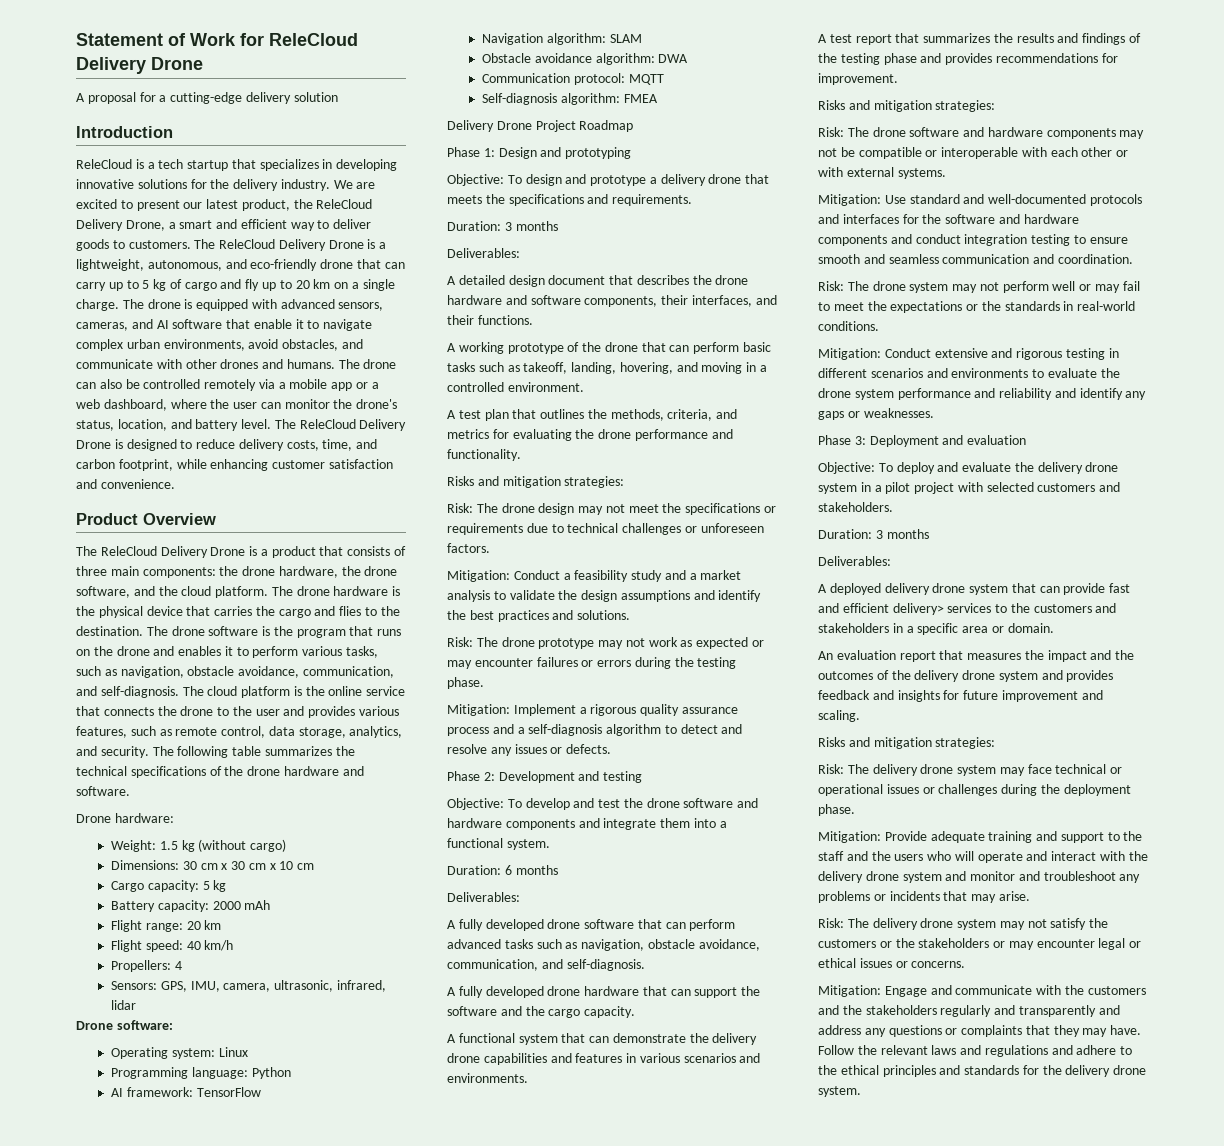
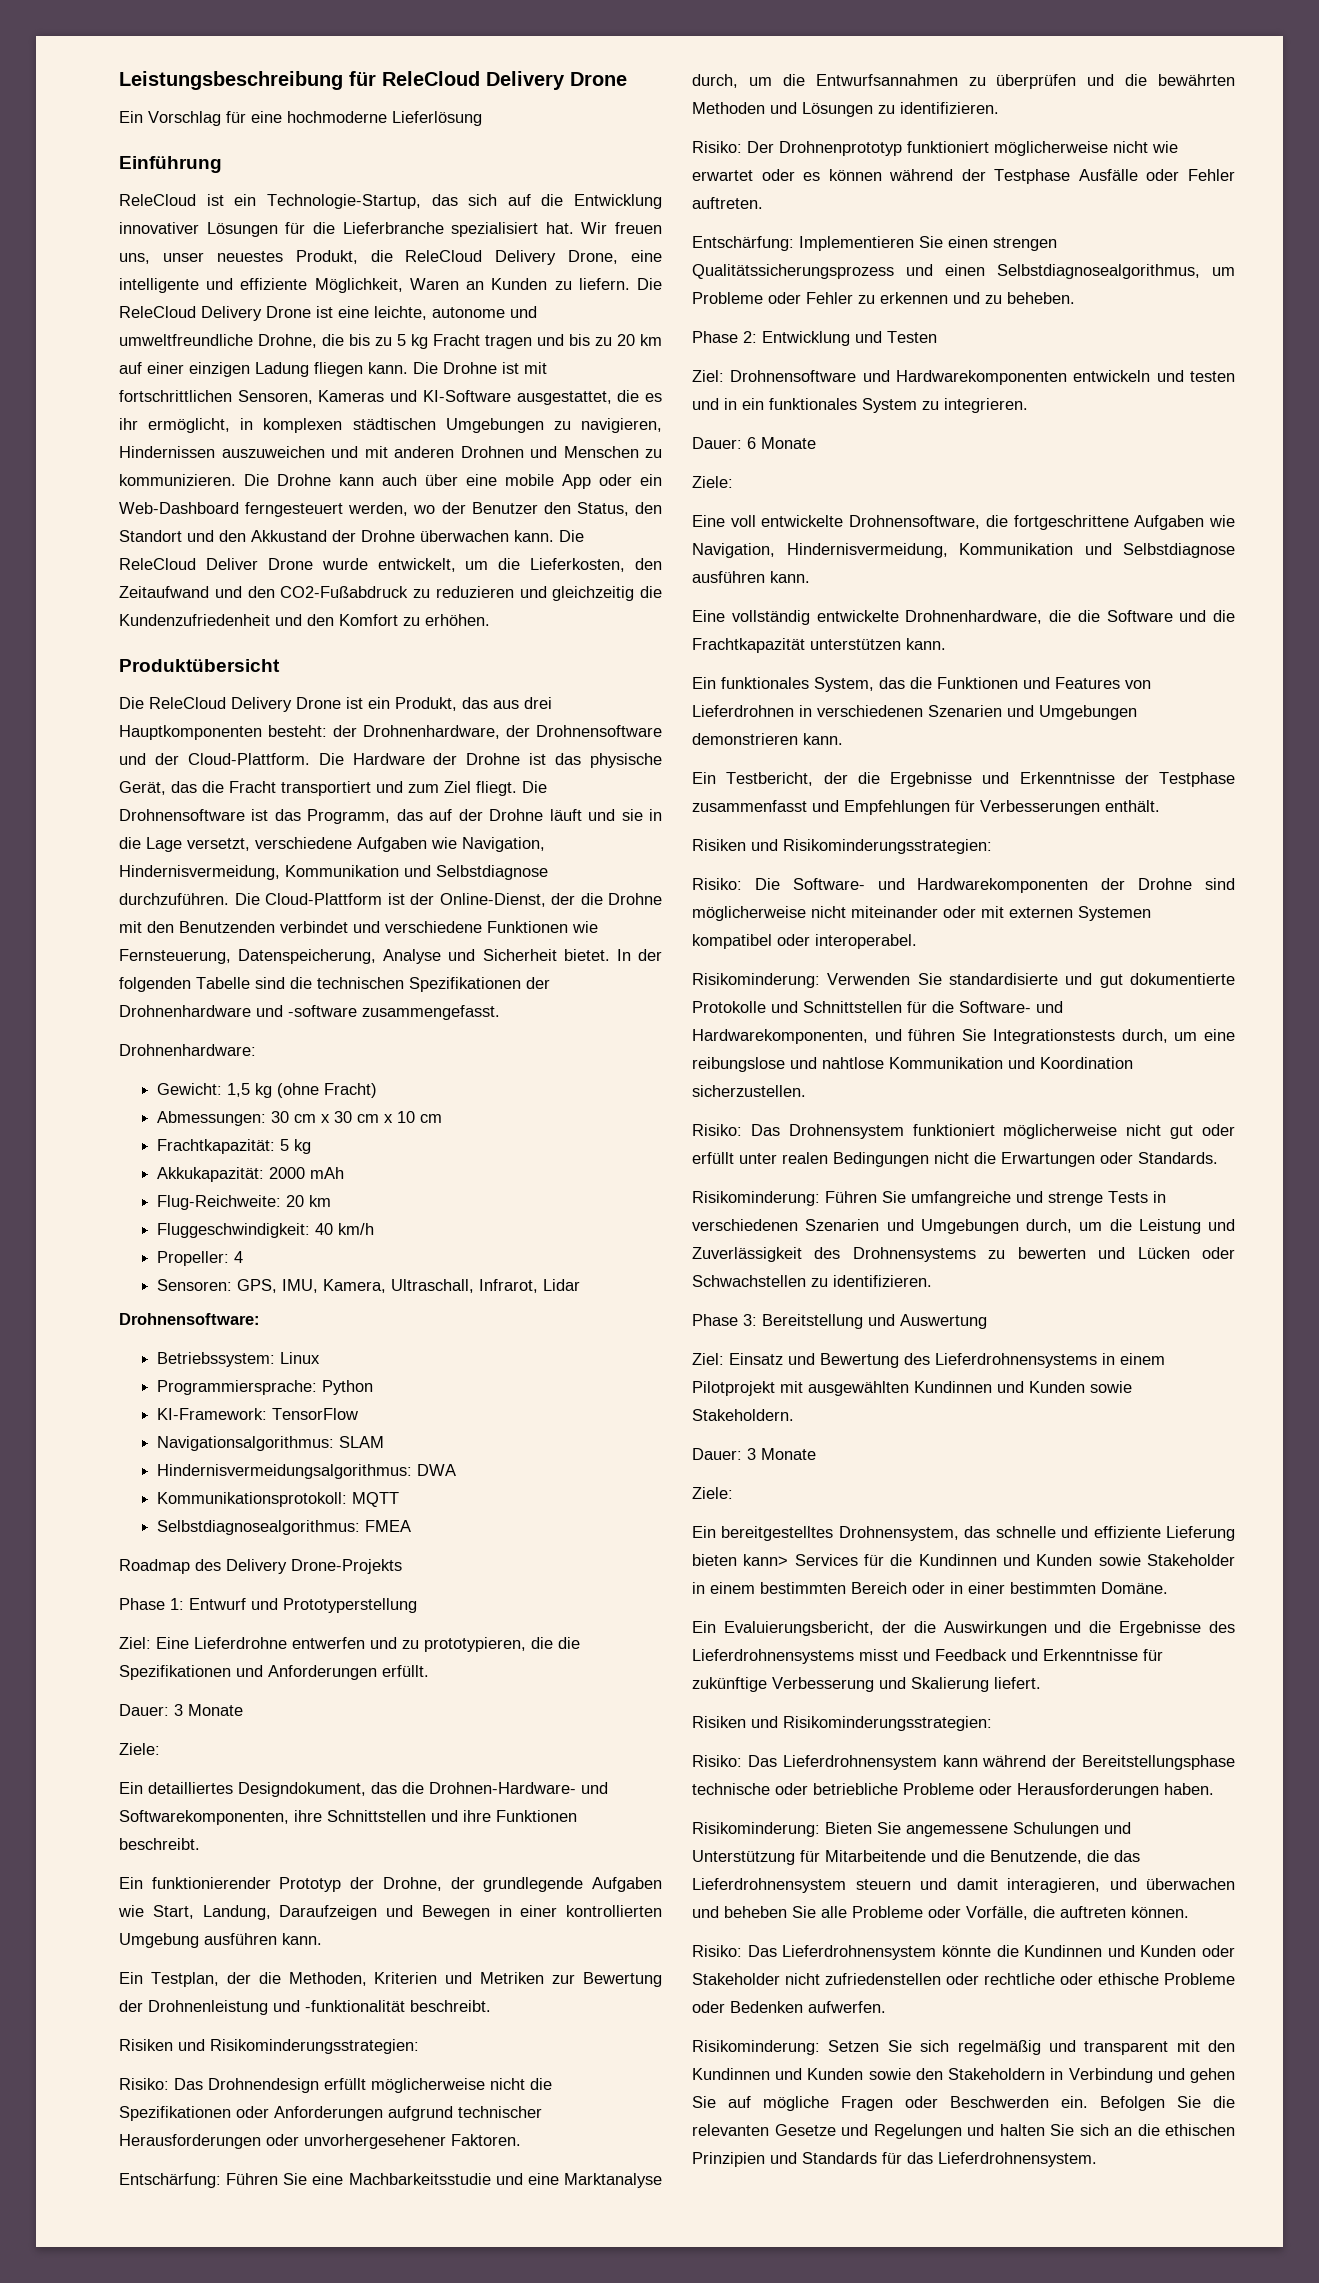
- Statement of Work for ReleCloud Delivery Drone
+ Leistungsbeschreibung für ReleCloud Delivery Drone
- A proposal for a cutting-edge delivery solution
- Introduction
- ReleCloud is a tech startup that specializes in developing innovative solutions for the delivery industry. We are excited to present our latest product, the ReleCloud Delivery Drone, a smart and efficient way to deliver goods to customers. The ReleCloud Delivery Drone is a lightweight, autonomous, and eco-friendly drone that can carry up to 5 kg of cargo and fly up to 20 km on a single charge. The drone is equipped with advanced sensors, cameras, and AI software that enable it to navigate complex urban environments, avoid obstacles, and communicate with other drones and humans. The drone can also be controlled remotely via a mobile app or a web dashboard, where the user can monitor the drone's status, location, and battery level. The ReleCloud Delivery Drone is designed to reduce delivery costs, time, and carbon footprint, while enhancing customer satisfaction and convenience.
- Product Overview
- The ReleCloud Delivery Drone is a product that consists of three main components: the drone hardware, the drone software, and the cloud platform. The drone hardware is the physical device that carries the cargo and flies to the destination. The drone software is the program that runs on the drone and enables it to perform various tasks, such as navigation, obstacle avoidance, communication, and self-diagnosis. The cloud platform is the online service that connects the drone to the user and provides various features, such as remote control, data storage, analytics, and security. The following table summarizes the technical specifications of the drone hardware and software.
- Drone hardware:
- Weight: 1.5 kg (without cargo)
- Dimensions: 30 cm x 30 cm x 10 cm
+ Ein Vorschlag für eine hochmoderne Lieferlösung
+ Einführung
+ ReleCloud ist ein Technologie-Startup, das sich auf die Entwicklung innovativer Lösungen für die Lieferbranche spezialisiert hat. Wir freuen uns, unser neuestes Produkt, die ReleCloud Delivery Drone, eine intelligente und effiziente Möglichkeit, Waren an Kunden zu liefern. Die ReleCloud Delivery Drone ist eine leichte, autonome und umweltfreundliche Drohne, die bis zu 5 kg Fracht tragen und bis zu 20 km auf einer einzigen Ladung fliegen kann. Die Drohne ist mit fortschrittlichen Sensoren, Kameras und KI-Software ausgestattet, die es ihr ermöglicht, in komplexen städtischen Umgebungen zu navigieren, Hindernissen auszuweichen und mit anderen Drohnen und Menschen zu kommunizieren. Die Drohne kann auch über eine mobile App oder ein Web-Dashboard ferngesteuert werden, wo der Benutzer den Status, den Standort und den Akkustand der Drohne überwachen kann. Die ReleCloud Deliver Drone wurde entwickelt, um die Lieferkosten, den Zeitaufwand und den CO2-Fußabdruck zu reduzieren und gleichzeitig die Kundenzufriedenheit und den Komfort zu erhöhen.
+ Produktübersicht
+ Die ReleCloud Delivery Drone ist ein Produkt, das aus drei Hauptkomponenten besteht: der Drohnenhardware, der Drohnensoftware und der Cloud-Plattform. Die Hardware der Drohne ist das physische Gerät, das die Fracht transportiert und zum Ziel fliegt. Die Drohnensoftware ist das Programm, das auf der Drohne läuft und sie in die Lage versetzt, verschiedene Aufgaben wie Navigation, Hindernisvermeidung, Kommunikation und Selbstdiagnose durchzuführen. Die Cloud-Plattform ist der Online-Dienst, der die Drohne mit den Benutzenden verbindet und verschiedene Funktionen wie Fernsteuerung, Datenspeicherung, Analyse und Sicherheit bietet. In der folgenden Tabelle sind die technischen Spezifikationen der Drohnenhardware und -software zusammengefasst.
+ Drohnenhardware:
+ Gewicht: 1,5 kg (ohne Fracht)
+ Abmessungen: 30 cm x 30 cm x 10 cm
- Cargo capacity: 5 kg
+ Frachtkapazität: 5 kg
- Battery capacity: 2000 mAh
+ Akkukapazität: 2000 mAh
- Flight range: 20 km
+ Flug-Reichweite: 20 km
- Flight speed: 40 km/h
+ Fluggeschwindigkeit: 40 km/h
- Propellers: 4
+ Propeller: 4
- Sensors: GPS, IMU, camera, ultrasonic, infrared, lidar
- Drone software:
- Operating system: Linux
+ Sensoren: GPS, IMU, Kamera, Ultraschall, Infrarot, Lidar
+ Drohnensoftware:
+ Betriebssystem: Linux
- Programming language: Python
+ Programmiersprache: Python
- AI framework: TensorFlow
+ KI-Framework: TensorFlow
- Navigation algorithm: SLAM
+ Navigationsalgorithmus: SLAM
- Obstacle avoidance algorithm: DWA
+ Hindernisvermeidungsalgorithmus: DWA
- Communication protocol: MQTT
+ Kommunikationsprotokoll: MQTT
- Self-diagnosis algorithm: FMEA
+ Selbstdiagnosealgorithmus: FMEA
- Delivery Drone Project Roadmap
- Phase 1: Design and prototyping
- Objective: To design and prototype a delivery drone that meets the specifications and requirements.
- Duration: 3 months
- Deliverables:
- A detailed design document that describes the drone hardware and software components, their interfaces, and their functions.
- A working prototype of the drone that can perform basic tasks such as takeoff, landing, hovering, and moving in a controlled environment.
- A test plan that outlines the methods, criteria, and metrics for evaluating the drone performance and functionality.
- Risks and mitigation strategies:
- Risk: The drone design may not meet the specifications or requirements due to technical challenges or unforeseen factors.
- Mitigation: Conduct a feasibility study and a market analysis to validate the design assumptions and identify the best practices and solutions.
- Risk: The drone prototype may not work as expected or may encounter failures or errors during the testing phase.
- Mitigation: Implement a rigorous quality assurance process and a self-diagnosis algorithm to detect and resolve any issues or defects.
- Phase 2: Development and testing
- Objective: To develop and test the drone software and hardware components and integrate them into a functional system.
- Duration: 6 months
- Deliverables:
- A fully developed drone software that can perform advanced tasks such as navigation, obstacle avoidance, communication, and self-diagnosis.
- A fully developed drone hardware that can support the software and the cargo capacity.
- A functional system that can demonstrate the delivery drone capabilities and features in various scenarios and environments.
- A test report that summarizes the results and findings of the testing phase and provides recommendations for improvement.
- Risks and mitigation strategies:
- Risk: The drone software and hardware components may not be compatible or interoperable with each other or with external systems.
- Mitigation: Use standard and well-documented protocols and interfaces for the software and hardware components and conduct integration testing to ensure smooth and seamless communication and coordination.
- Risk: The drone system may not perform well or may fail to meet the expectations or the standards in real-world conditions.
- Mitigation: Conduct extensive and rigorous testing in different scenarios and environments to evaluate the drone system performance and reliability and identify any gaps or weaknesses.
- Phase 3: Deployment and evaluation
- Objective: To deploy and evaluate the delivery drone system in a pilot project with selected customers and stakeholders.
- Duration: 3 months
- Deliverables:
- A deployed delivery drone system that can provide fast and efficient delivery> services to the customers and stakeholders in a specific area or domain.
- An evaluation report that measures the impact and the outcomes of the delivery drone system and provides feedback and insights for future improvement and scaling.
- Risks and mitigation strategies:
- Risk: The delivery drone system may face technical or operational issues or challenges during the deployment phase.
- Mitigation: Provide adequate training and support to the staff and the users who will operate and interact with the delivery drone system and monitor and troubleshoot any problems or incidents that may arise.
- Risk: The delivery drone system may not satisfy the customers or the stakeholders or may encounter legal or ethical issues or concerns.
- Mitigation: Engage and communicate with the customers and the stakeholders regularly and transparently and address any questions or complaints that they may have. Follow the relevant laws and regulations and adhere to the ethical principles and standards for the delivery drone system.
+ Roadmap des Delivery Drone-Projekts
+ Phase 1: Entwurf und Prototyperstellung
+ Ziel: Eine Lieferdrohne entwerfen und zu prototypieren, die die Spezifikationen und Anforderungen erfüllt.
+ Dauer: 3 Monate
+ Ziele:
+ Ein detailliertes Designdokument, das die Drohnen-Hardware- und Softwarekomponenten, ihre Schnittstellen und ihre Funktionen beschreibt.
+ Ein funktionierender Prototyp der Drohne, der grundlegende Aufgaben wie Start, Landung, Daraufzeigen und Bewegen in einer kontrollierten Umgebung ausführen kann.
+ Ein Testplan, der die Methoden, Kriterien und Metriken zur Bewertung der Drohnenleistung und -funktionalität beschreibt.
+ Risiken und Risikominderungsstrategien:
+ Risiko: Das Drohnendesign erfüllt möglicherweise nicht die Spezifikationen oder Anforderungen aufgrund technischer Herausforderungen oder unvorhergesehener Faktoren.
+ Entschärfung: Führen Sie eine Machbarkeitsstudie und eine Marktanalyse durch, um die Entwurfsannahmen zu überprüfen und die bewährten Methoden und Lösungen zu identifizieren.
+ Risiko: Der Drohnenprototyp funktioniert möglicherweise nicht wie erwartet oder es können während der Testphase Ausfälle oder Fehler auftreten.
+ Entschärfung: Implementieren Sie einen strengen Qualitätssicherungsprozess und einen Selbstdiagnosealgorithmus, um Probleme oder Fehler zu erkennen und zu beheben.
+ Phase 2: Entwicklung und Testen
+ Ziel: Drohnensoftware und Hardwarekomponenten entwickeln und testen und in ein funktionales System zu integrieren.
+ Dauer: 6 Monate
+ Ziele:
+ Eine voll entwickelte Drohnensoftware, die fortgeschrittene Aufgaben wie Navigation, Hindernisvermeidung, Kommunikation und Selbstdiagnose ausführen kann.
+ Eine vollständig entwickelte Drohnenhardware, die die Software und die Frachtkapazität unterstützen kann.
+ Ein funktionales System, das die Funktionen und Features von Lieferdrohnen in verschiedenen Szenarien und Umgebungen demonstrieren kann.
+ Ein Testbericht, der die Ergebnisse und Erkenntnisse der Testphase zusammenfasst und Empfehlungen für Verbesserungen enthält.
+ Risiken und Risikominderungsstrategien:
+ Risiko: Die Software- und Hardwarekomponenten der Drohne sind möglicherweise nicht miteinander oder mit externen Systemen kompatibel oder interoperabel.
+ Risikominderung: Verwenden Sie standardisierte und gut dokumentierte Protokolle und Schnittstellen für die Software- und Hardwarekomponenten, und führen Sie Integrationstests durch, um eine reibungslose und nahtlose Kommunikation und Koordination sicherzustellen.
+ Risiko: Das Drohnensystem funktioniert möglicherweise nicht gut oder erfüllt unter realen Bedingungen nicht die Erwartungen oder Standards.
+ Risikominderung: Führen Sie umfangreiche und strenge Tests in verschiedenen Szenarien und Umgebungen durch, um die Leistung und Zuverlässigkeit des Drohnensystems zu bewerten und Lücken oder Schwachstellen zu identifizieren.
+ Phase 3: Bereitstellung und Auswertung
+ Ziel: Einsatz und Bewertung des Lieferdrohnensystems in einem Pilotprojekt mit ausgewählten Kundinnen und Kunden sowie Stakeholdern.
+ Dauer: 3 Monate
+ Ziele:
+ Ein bereitgestelltes Drohnensystem, das schnelle und effiziente Lieferung bieten kann> Services für die Kundinnen und Kunden sowie Stakeholder in einem bestimmten Bereich oder in einer bestimmten Domäne.
+ Ein Evaluierungsbericht, der die Auswirkungen und die Ergebnisse des Lieferdrohnensystems misst und Feedback und Erkenntnisse für zukünftige Verbesserung und Skalierung liefert.
+ Risiken und Risikominderungsstrategien:
+ Risiko: Das Lieferdrohnensystem kann während der Bereitstellungsphase technische oder betriebliche Probleme oder Herausforderungen haben.
+ Risikominderung: Bieten Sie angemessene Schulungen und Unterstützung für Mitarbeitende und die Benutzende, die das Lieferdrohnensystem steuern und damit interagieren, und überwachen und beheben Sie alle Probleme oder Vorfälle, die auftreten können.
+ Risiko: Das Lieferdrohnensystem könnte die Kundinnen und Kunden oder Stakeholder nicht zufriedenstellen oder rechtliche oder ethische Probleme oder Bedenken aufwerfen.
+ Risikominderung: Setzen Sie sich regelmäßig und transparent mit den Kundinnen und Kunden sowie den Stakeholdern in Verbindung und gehen Sie auf mögliche Fragen oder Beschwerden ein. Befolgen Sie die relevanten Gesetze und Regelungen und halten Sie sich an die ethischen Prinzipien und Standards für das Lieferdrohnensystem.

